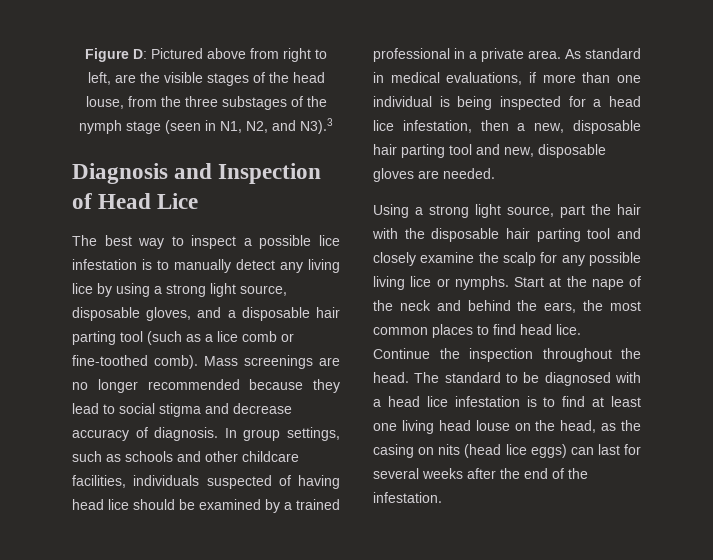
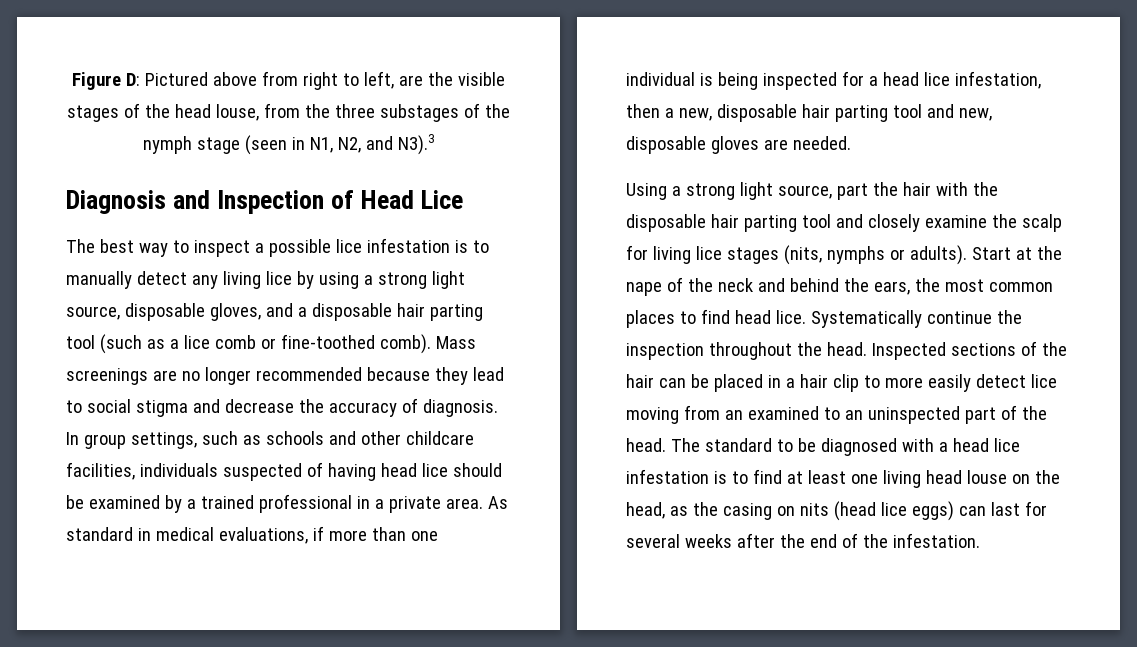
- Mass screenings are no longer recommended because they lead to social stigma and decrease accuracy of diagnosis.
+ Mass screenings are no longer recommended because they lead to social stigma and decrease the accuracy of diagnosis.
- Using a strong light source, part the hair with the disposable hair parting tool and closely examine the scalp for any possible living lice or nymphs.
+ Using a strong light source, part the hair with the disposable hair parting tool and closely examine the scalp for living lice stages (nits, nymphs or adults).
- Continue the inspection throughout the head.
+ Systematically continue the inspection throughout the head.
+ Inspected sections of the hair can be placed in a hair clip to more easily detect lice moving from an examined to an uninspected part of the head.

